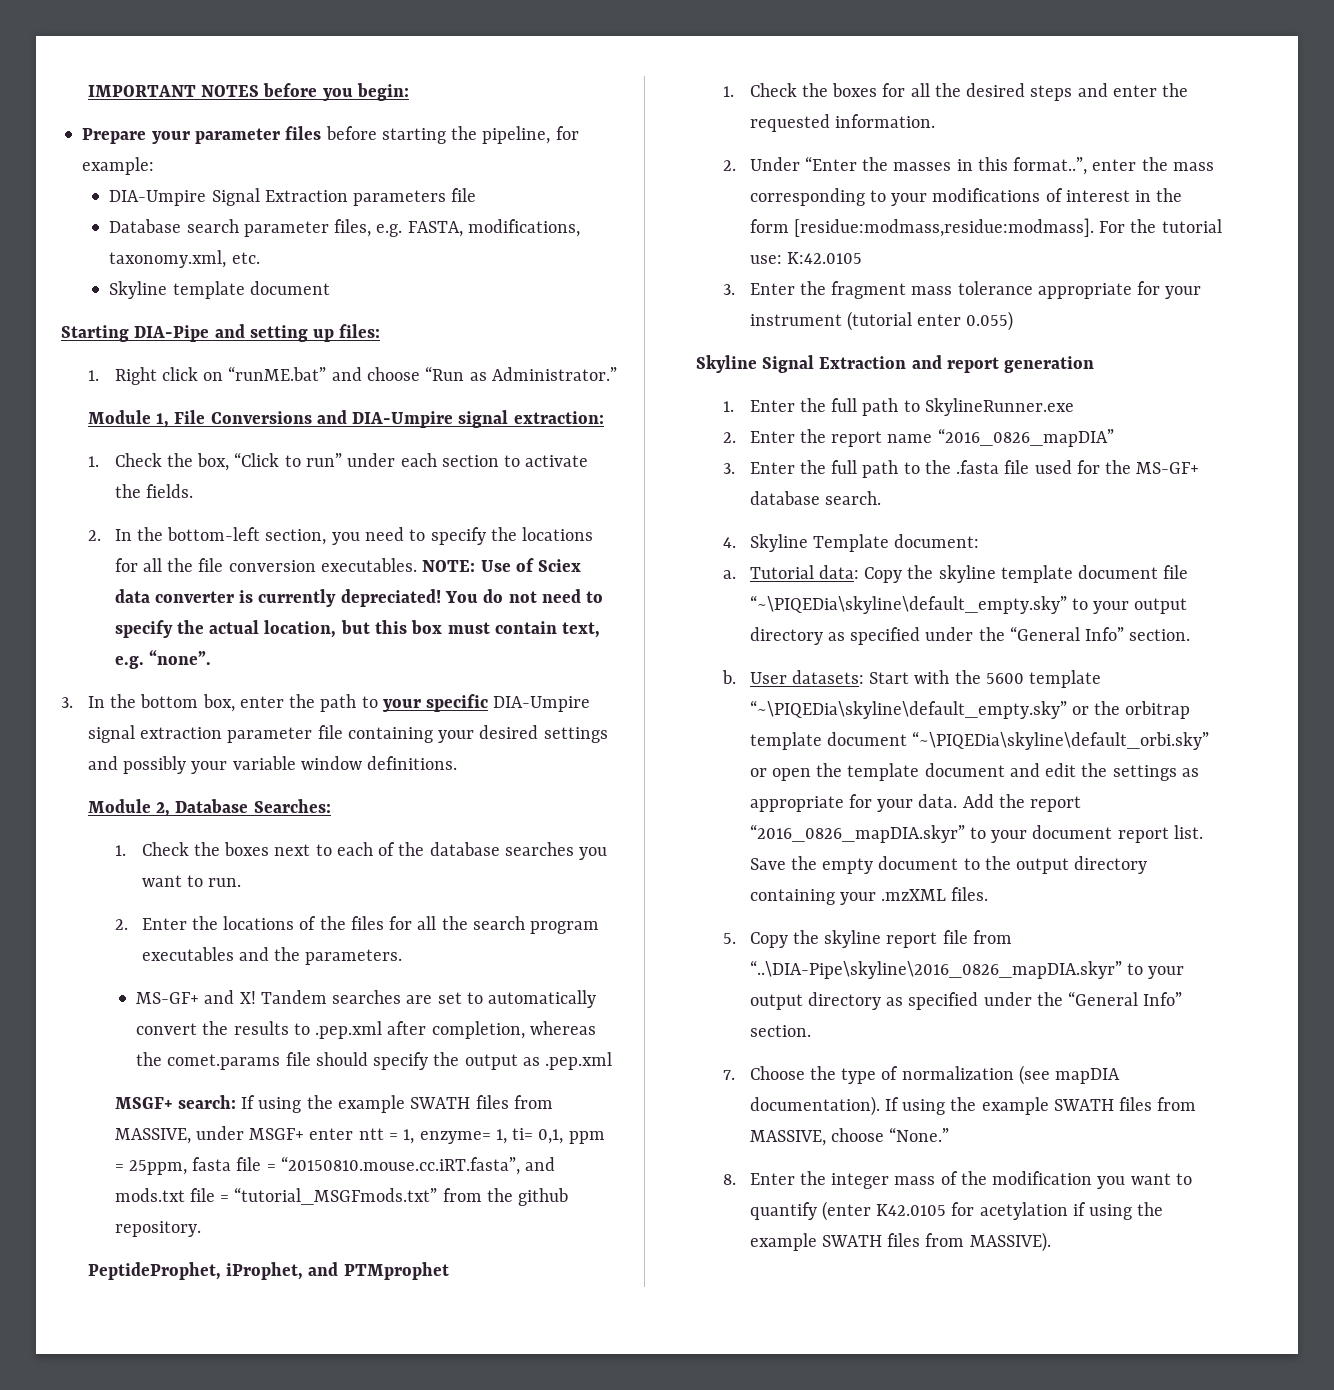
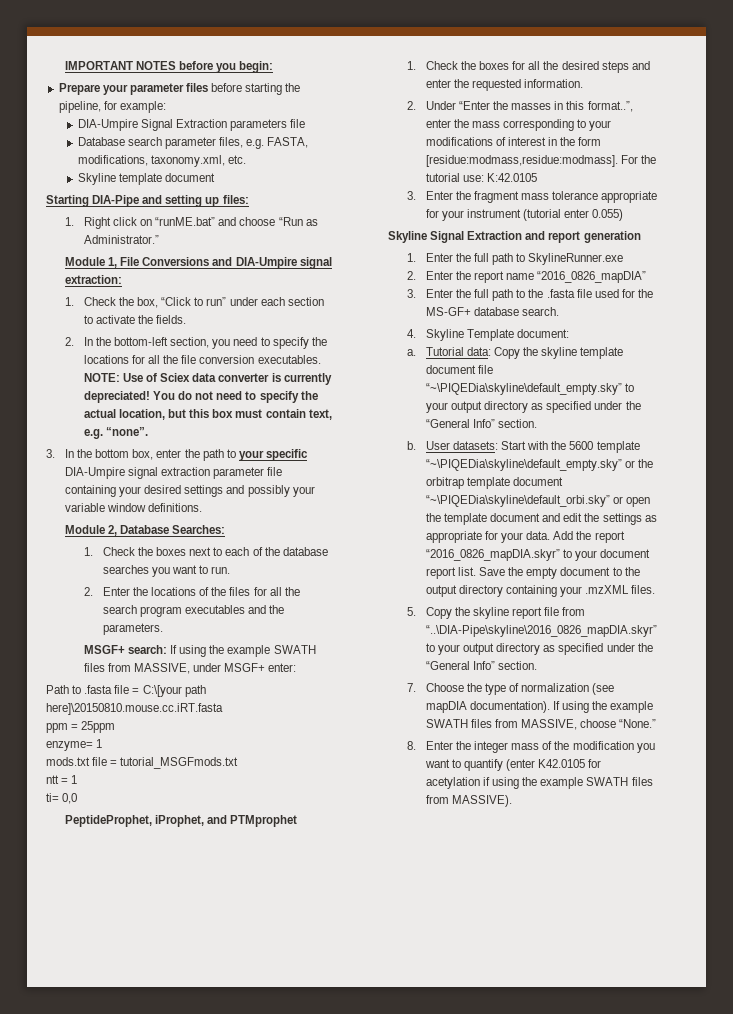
- MS-GF+ and X! Tandem searches are set to automatically convert the results to .pep.xml after completion, whereas the comet.params file should specify the output as .pep.xml
- MSGF+ search: If using the example SWATH files from MASSIVE, under MSGF+ enter ntt = 1, enzyme= 1, ti= 0,1, ppm = 25ppm, fasta file = “20150810.mouse.cc.iRT.fasta”, and mods.txt file = “tutorial_MSGFmods.txt” from the github repository.
+ MSGF+ search: If using the example SWATH files from MASSIVE, under MSGF+ enter:
+ Path to .fasta file = C:\[your path here]\20150810.mouse.cc.iRT.fasta
+ ppm = 25ppm
+ enzyme= 1
+ mods.txt file = tutorial_MSGFmods.txt
+ ntt = 1
+ ti= 0,0

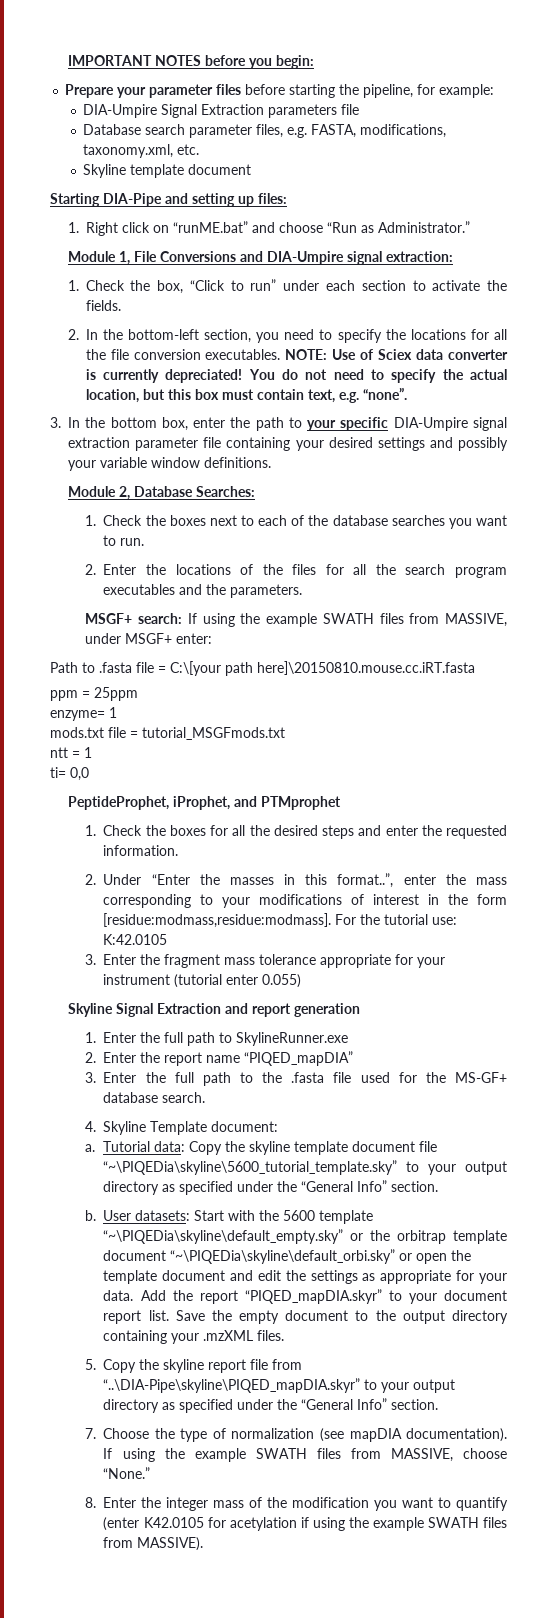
- 2. Enter the report name “2016_0826_mapDIA”
+ 2. Enter the report name “PIQED_mapDIA”
- Tutorial data: Copy the skyline template document file “~\PIQEDia\skyline\default_empty.sky” to your output directory as specified under the “General Info” section.
+ Tutorial data: Copy the skyline template document file “~\PIQEDia\skyline\5600_tutorial_template.sky” to your output directory as specified under the “General Info” section.
- Add the report “2016_0826_mapDIA.skyr” to your document report list.
+ Add the report “PIQED_mapDIA.skyr” to your document report list.
- 5. Copy the skyline report file from “..\DIA-Pipe\skyline\2016_0826_mapDIA.skyr” to your output directory as specified under the “General Info” section.
+ 5. Copy the skyline report file from “..\DIA-Pipe\skyline\PIQED_mapDIA.skyr” to your output directory as specified under the “General Info” section.

